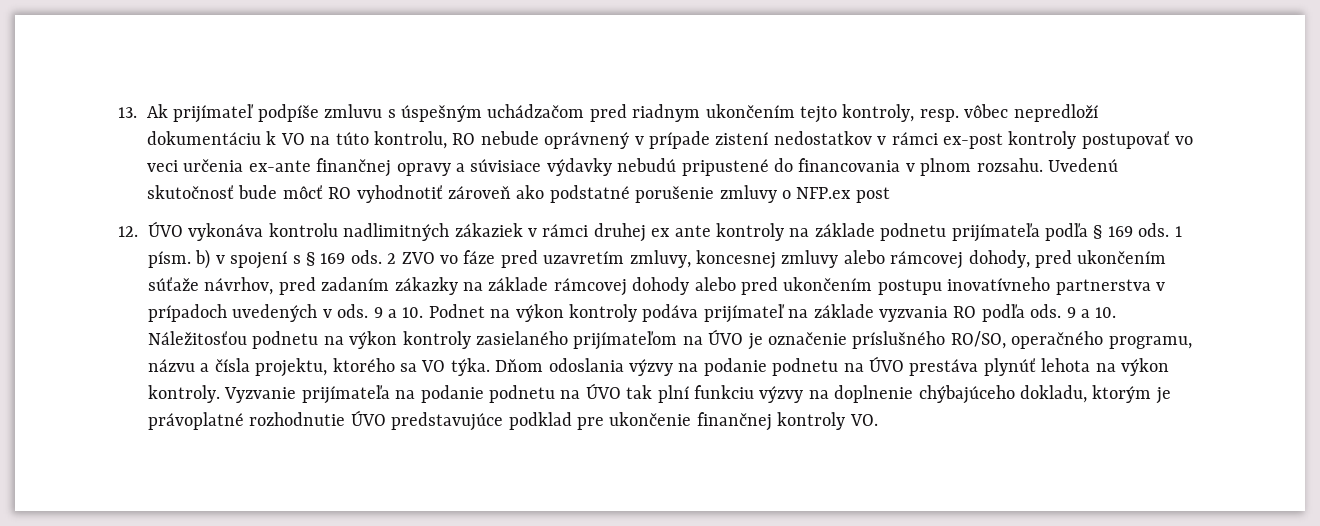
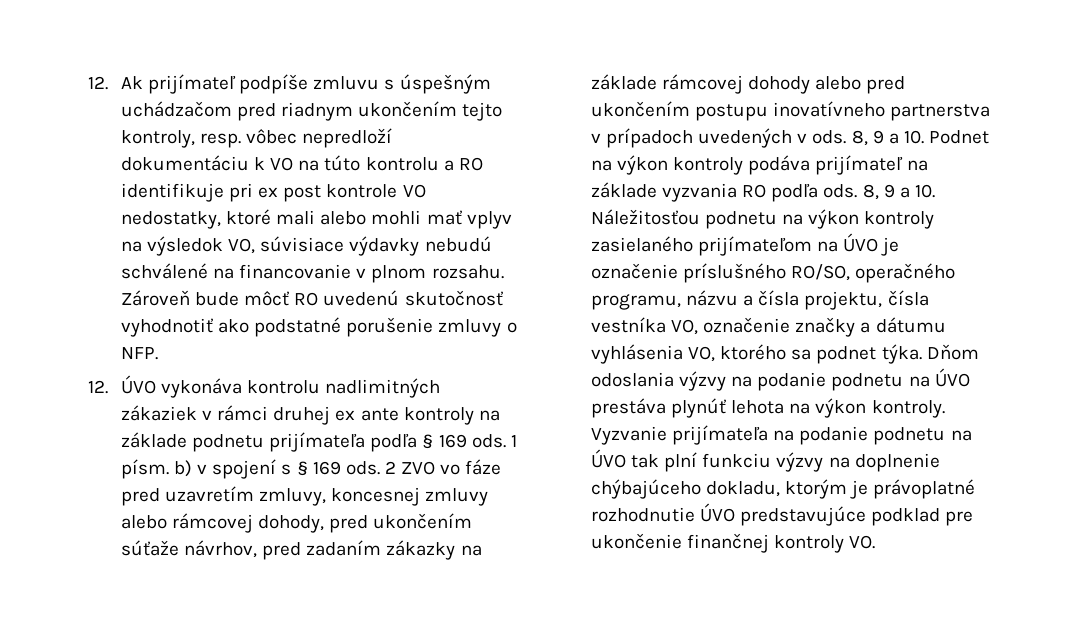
- 13. Ak prijímateľ podpíše zmluvu s úspešným uchádzačom pred riadnym ukončením tejto kontroly, resp. vôbec nepredloží dokumentáciu k VO na túto kontrolu, RO nebude oprávnený v prípade zistení nedostatkov v rámci ex-post kontroly postupovať vo veci určenia ex-ante finančnej opravy a súvisiace výdavky nebudú pripustené do financovania v plnom rozsahu.
+ 12. Ak prijímateľ podpíše zmluvu s úspešným uchádzačom pred riadnym ukončením tejto kontroly, resp. vôbec nepredloží dokumentáciu k VO na túto kontrolu a RO identifikuje pri ex post kontrole VO nedostatky, ktoré mali alebo mohli mať vplyv na výsledok VO, súvisiace výdavky nebudú schválené na financovanie v plnom rozsahu.
- Uvedenú skutočnosť bude môcť RO vyhodnotiť zároveň ako podstatné porušenie zmluvy o NFP.ex post
+ Zároveň bude môcť RO uvedenú skutočnosť vyhodnotiť ako podstatné porušenie zmluvy o NFP.
- 9 a 10. Podnet na výkon kontroly podáva prijímateľ na základe vyzvania RO podľa ods.
+ 8, 9 a 10. Podnet na výkon kontroly podáva prijímateľ na základe vyzvania RO podľa ods.
- 9 a 10. Náležitosťou podnetu na výkon kontroly zasielaného prijímateľom na ÚVO je označenie príslušného RO/SO, operačného programu, názvu a čísla projektu, ktorého sa VO týka.
+ 8, 9 a 10. Náležitosťou podnetu na výkon kontroly zasielaného prijímateľom na ÚVO je označenie príslušného RO/SO, operačného programu, názvu a čísla projektu, čísla vestníka VO, označenie značky a dátumu vyhlásenia VO, ktorého sa podnet týka.

